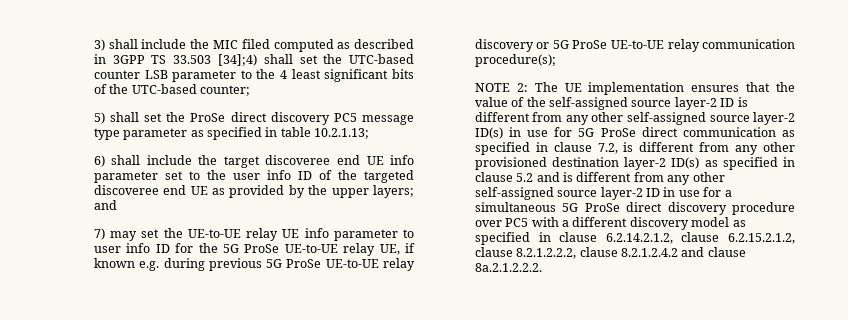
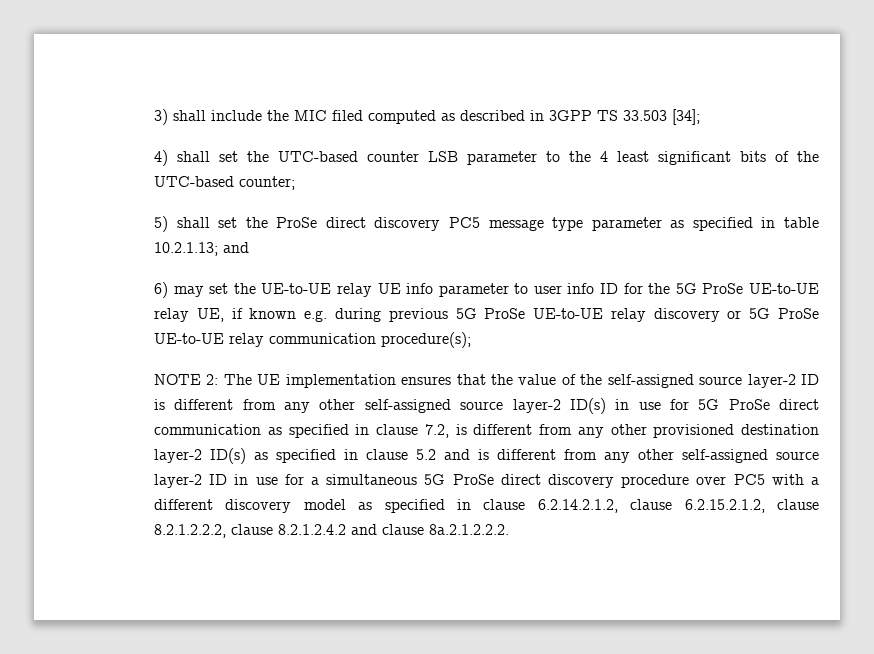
- 3) shall include the MIC filed computed as described in 3GPP TS 33.503 [34];4) shall set the UTC-based counter LSB parameter to the 4 least significant bits of the UTC-based counter;
+ 3) shall include the MIC filed computed as described in 3GPP TS 33.503 [34];
+ 4) shall set the UTC-based counter LSB parameter to the 4 least significant bits of the UTC-based counter;
- 5) shall set the ProSe direct discovery PC5 message type parameter as specified in table 10.2.1.13;
+ 5) shall set the ProSe direct discovery PC5 message type parameter as specified in table 10.2.1.13; and
- 6) shall include the target discoveree end UE info parameter set to the user info ID of the targeted discoveree end UE as provided by the upper layers; and
- 7) may set the UE-to-UE relay UE info parameter to user info ID for the 5G ProSe UE-to-UE relay UE, if known e.g. during previous 5G ProSe UE-to-UE relay discovery or 5G ProSe UE-to-UE relay communication procedure(s);
+ 6) may set the UE-to-UE relay UE info parameter to user info ID for the 5G ProSe UE-to-UE relay UE, if known e.g. during previous 5G ProSe UE-to-UE relay discovery or 5G ProSe UE-to-UE relay communication procedure(s);

